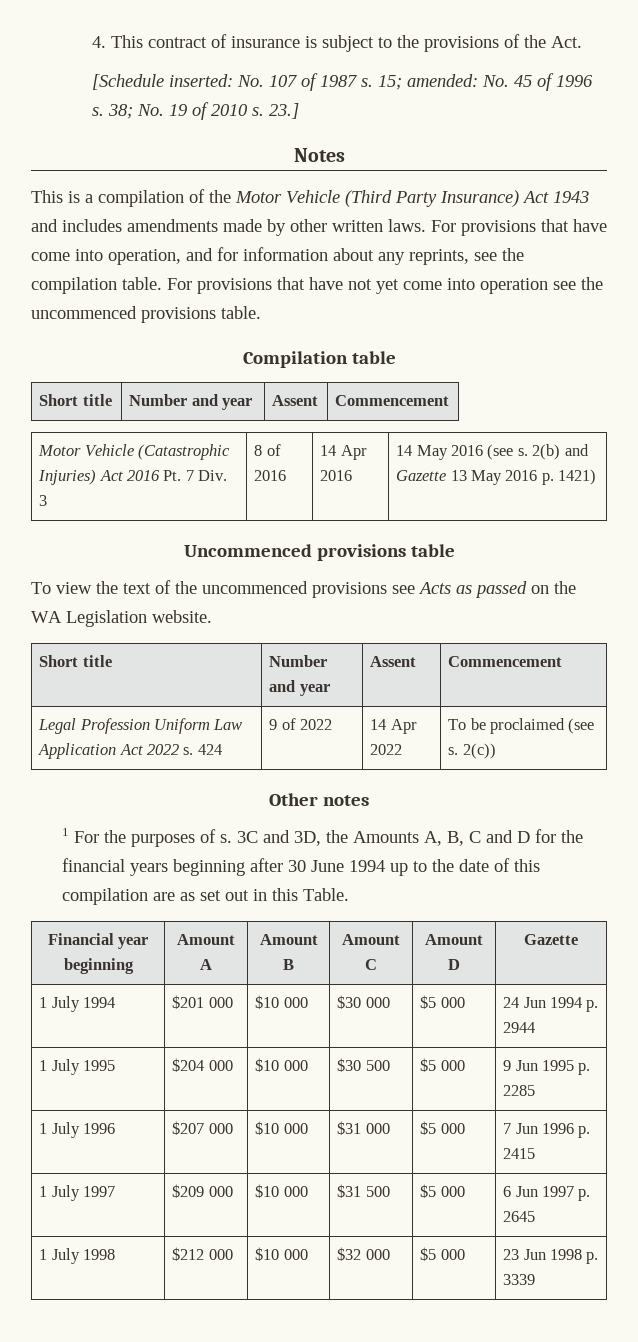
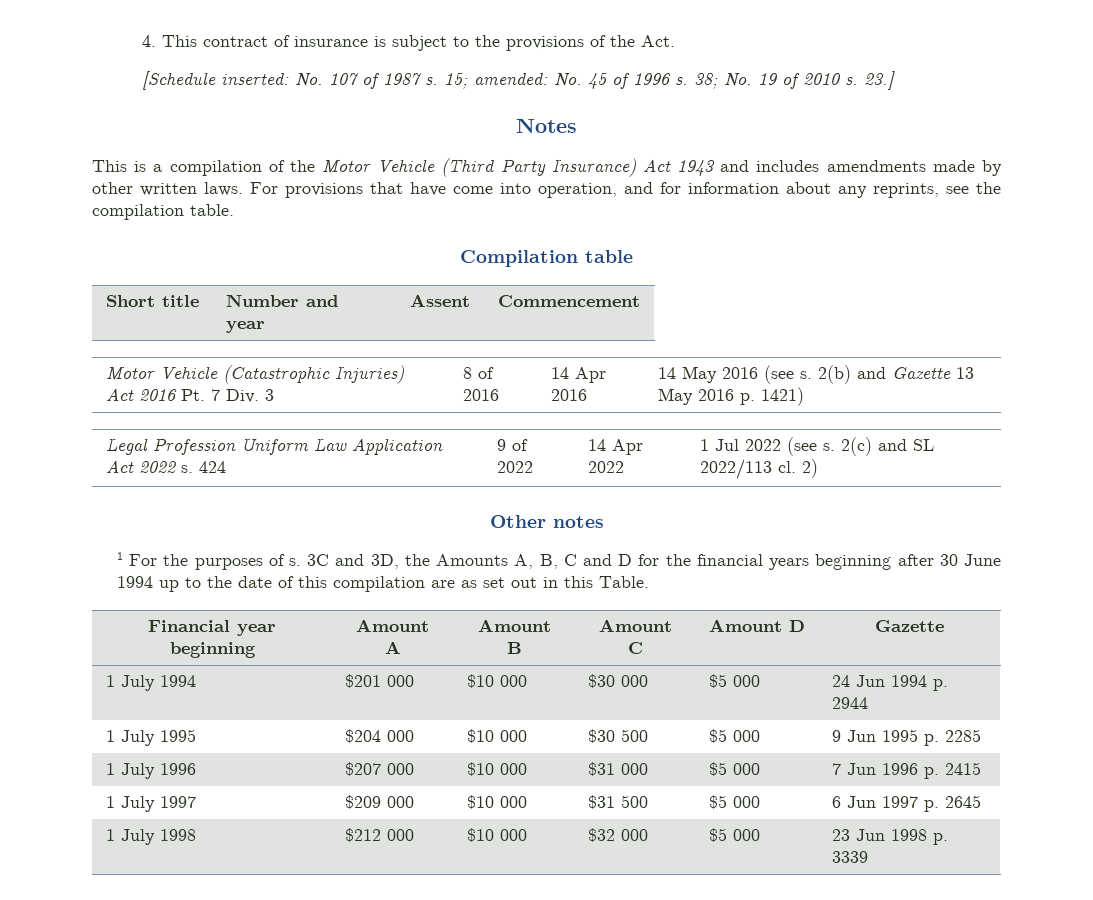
- For provisions that have not yet come into operation see the uncommenced provisions table.
- Uncommenced provisions table
- To view the text of the uncommenced provisions see Acts as passed on the WA Legislation website.
- Short title | Number and year | Assent | Commencement
- Legal Profession Uniform Law Application Act 2022 s. 424 | 9 of 2022 | 14 Apr 2022 | To be proclaimed (see s. 2(c))
+ Legal Profession Uniform Law Application Act 2022 s. 424 | 9 of 2022 | 14 Apr 2022 | 1 Jul 2022 (see s. 2(c) and SL 2022/113 cl. 2)

